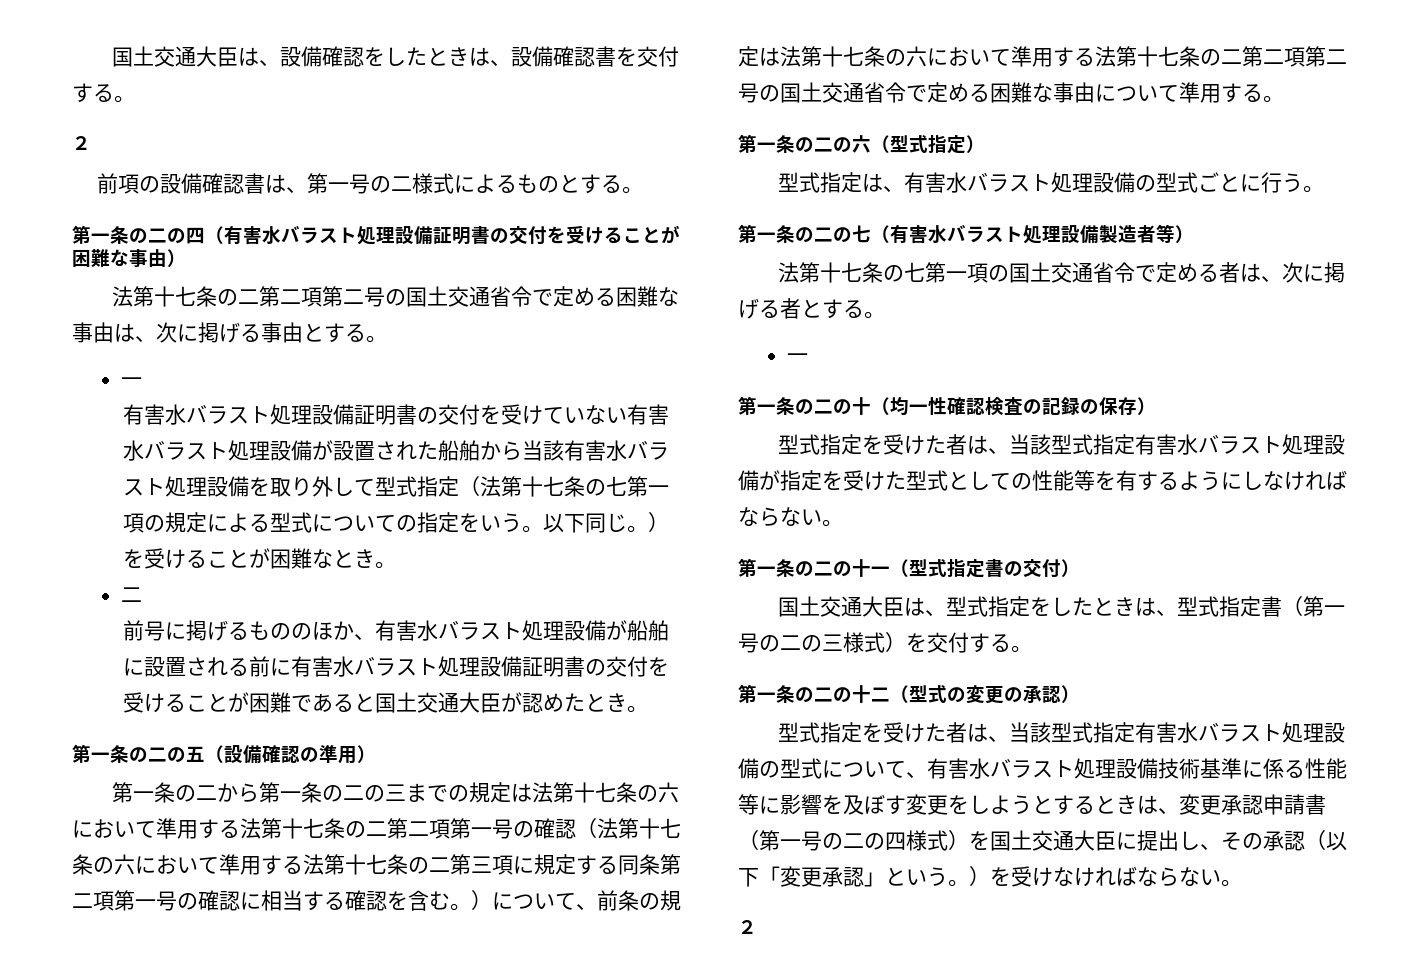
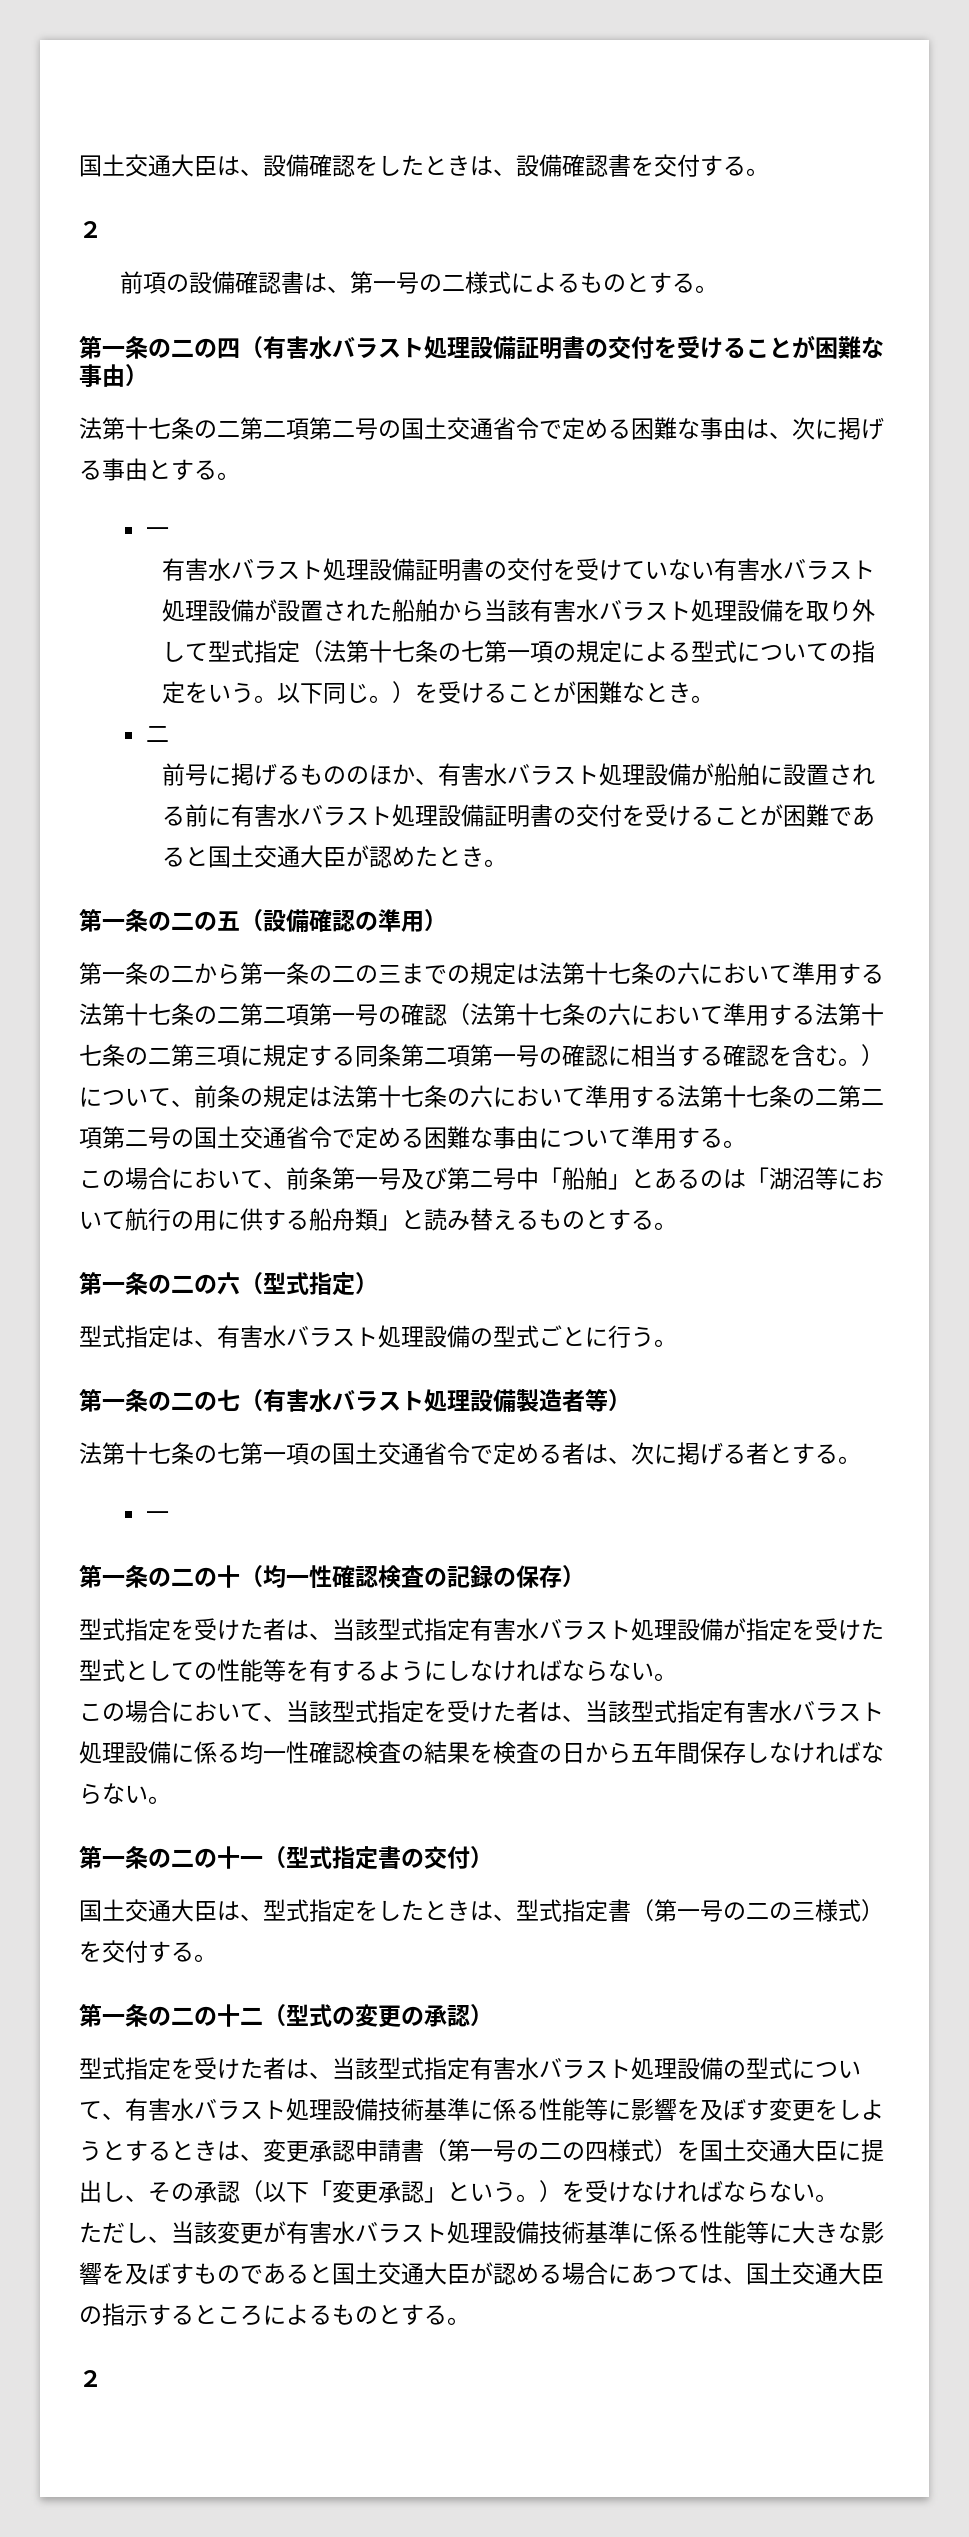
+ この場合において、前条第一号及び第二号中「船舶」とあるのは「湖沼等において航行の用に供する船舟類」と読み替えるものとする。
+ この場合において、当該型式指定を受けた者は、当該型式指定有害水バラスト処理設備に係る均一性確認検査の結果を検査の日から五年間保存しなければならない。
+ ただし、当該変更が有害水バラスト処理設備技術基準に係る性能等に大きな影響を及ぼすものであると国土交通大臣が認める場合にあつては、国土交通大臣の指示するところによるものとする。

